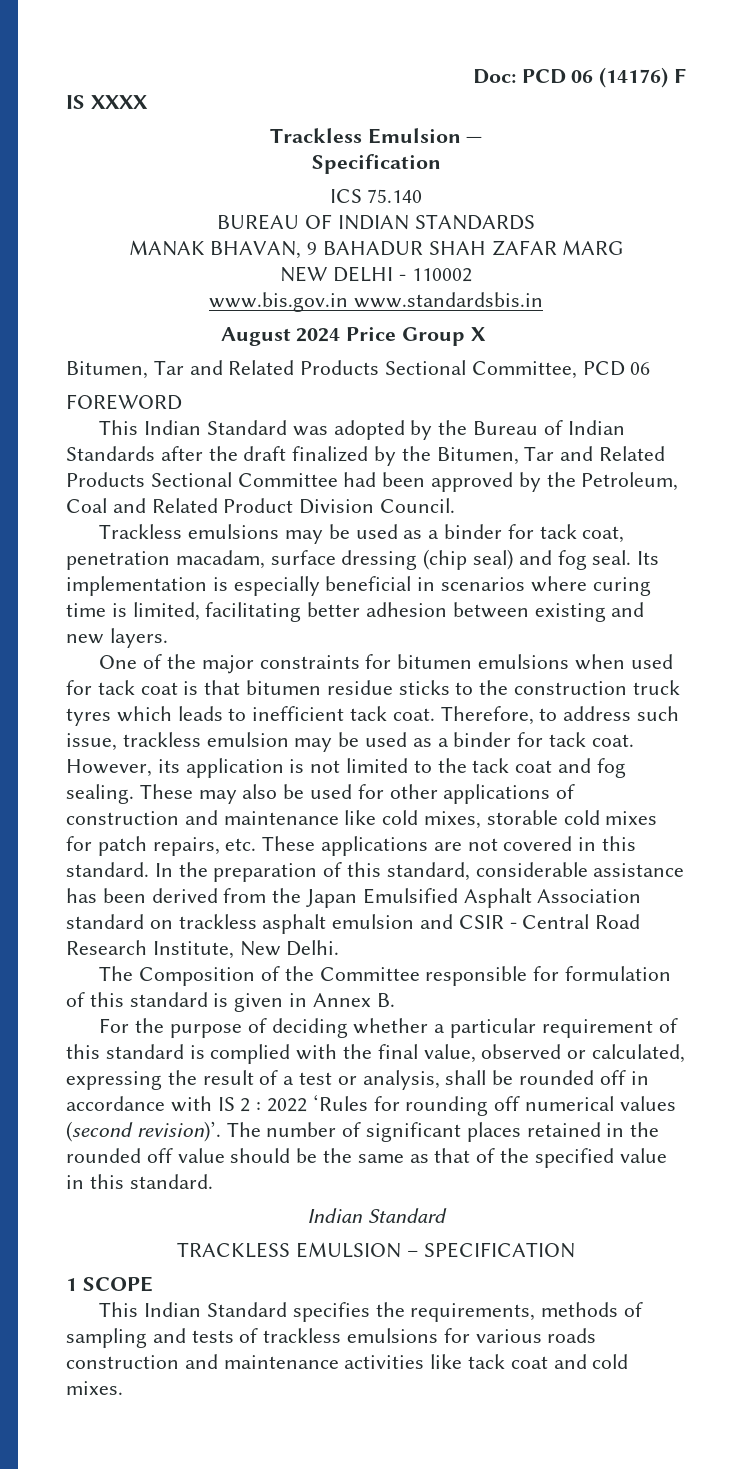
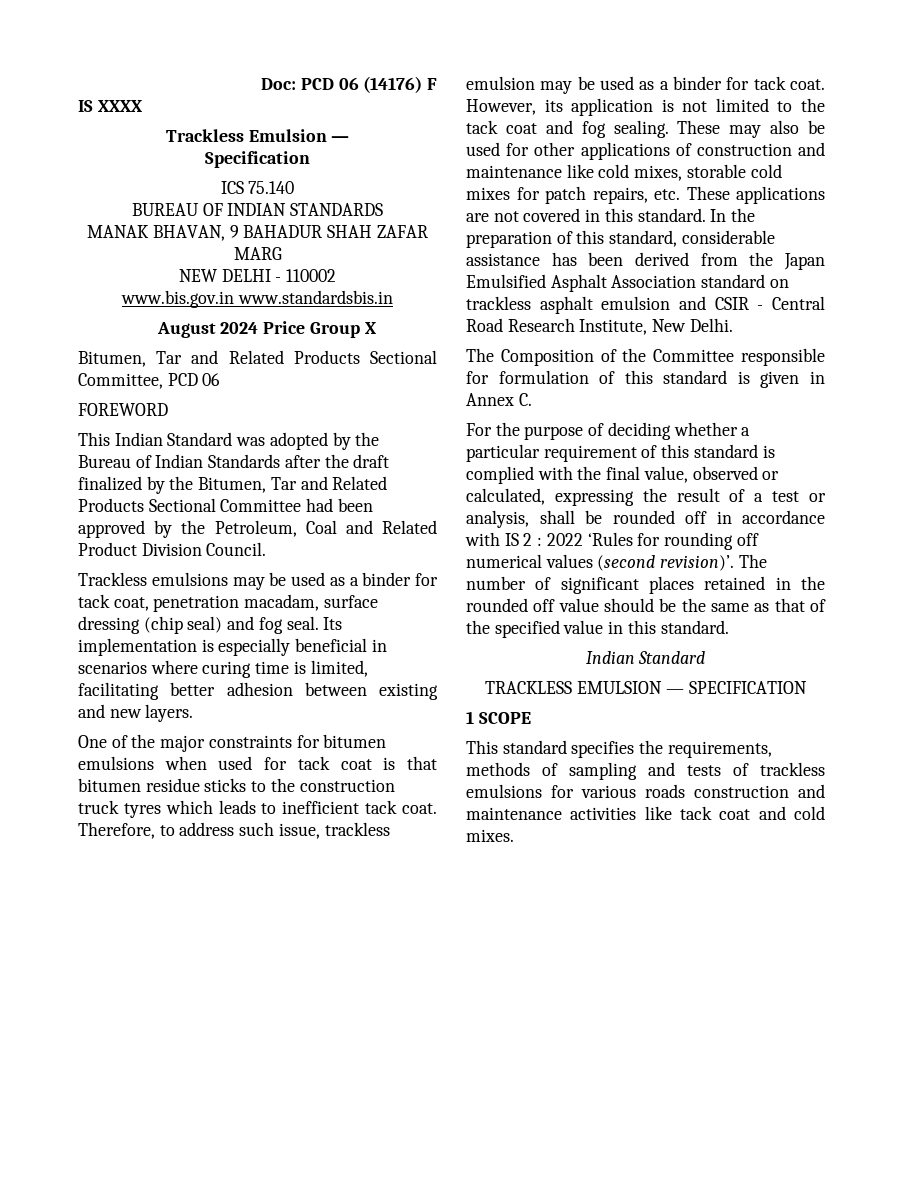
- The Composition of the Committee responsible for formulation of this standard is given in Annex B.
+ The Composition of the Committee responsible for formulation of this standard is given in Annex C.
- TRACKLESS EMULSION – SPECIFICATION
+ TRACKLESS EMULSION — SPECIFICATION
- This Indian Standard specifies the requirements, methods of sampling and tests of trackless emulsions for various roads construction and maintenance activities like tack coat and cold mixes.
+ This standard specifies the requirements, methods of sampling and tests of trackless emulsions for various roads construction and maintenance activities like tack coat and cold mixes.

